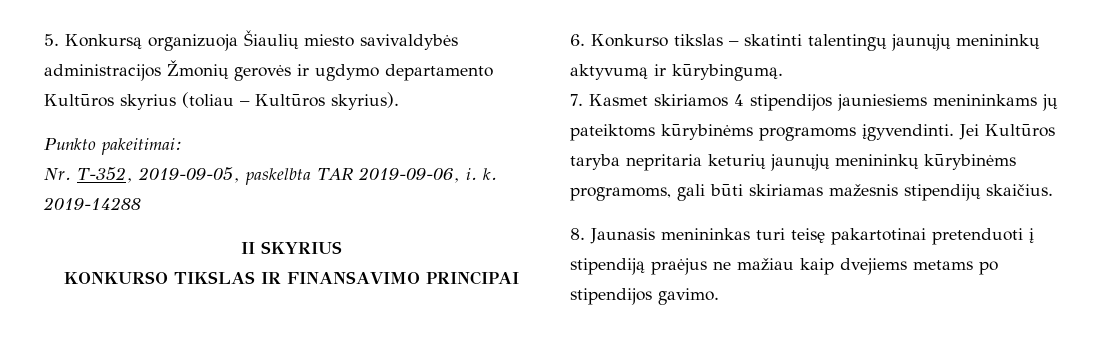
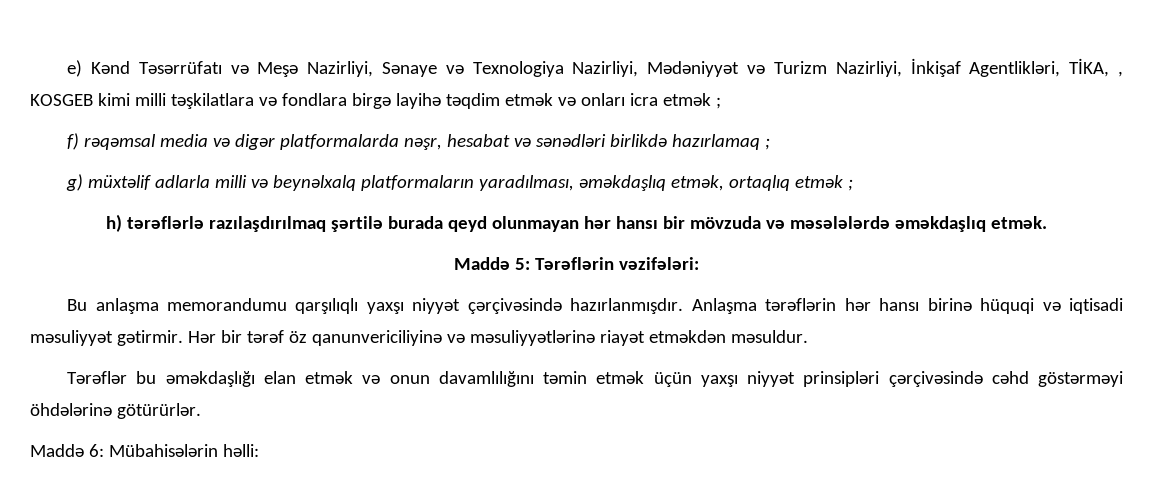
- 5. Konkursą organizuoja Šiaulių miesto savivaldybės administracijos Žmonių gerovės ir ugdymo departamento Kultūros skyrius (toliau – Kultūros skyrius).
- Punkto pakeitimai:
- Nr. T-352, 2019-09-05, paskelbta TAR 2019-09-06, i. k. 2019-14288
- II SKYRIUS
- KONKURSO TIKSLAS IR FINANSAVIMO PRINCIPAI
- 6. Konkurso tikslas – skatinti talentingų jaunųjų menininkų aktyvumą ir kūrybingumą.
- 7. Kasmet skiriamos 4 stipendijos jauniesiems menininkams jų pateiktoms kūrybinėms programoms įgyvendinti. Jei Kultūros taryba nepritaria keturių jaunųjų menininkų kūrybinėms programoms, gali būti skiriamas mažesnis stipendijų skaičius.
- 8. Jaunasis menininkas turi teisę pakartotinai pretenduoti į stipendiją praėjus ne mažiau kaip dvejiems metams po stipendijos gavimo.
+ e) Kənd Təsərrüfatı və Meşə Nazirliyi, Sənaye və Texnologiya Nazirliyi, Mədəniyyət və Turizm Nazirliyi, İnkişaf Agentlikləri, TİKA, , KOSGEB kimi milli təşkilatlara və fondlara birgə layihə təqdim etmək və onları icra etmək ;
+ f) rəqəmsal media və digər platformalarda nəşr, hesabat və sənədləri birlikdə hazırlamaq ;
+ g) müxtəlif adlarla milli və beynəlxalq platformaların yaradılması, əməkdaşlıq etmək, ortaqlıq etmək ;
+ h) tərəflərlə razılaşdırılmaq şərtilə burada qeyd olunmayan hər hansı bir mövzuda və məsələlərdə əməkdaşlıq etmək.
+ Maddə 5: Tərəflərin vəzifələri:
+ Bu anlaşma memorandumu qarşılıqlı yaxşı niyyət çərçivəsində hazırlanmışdır. Anlaşma tərəflərin hər hansı birinə hüquqi və iqtisadi məsuliyyət gətirmir. Hər bir tərəf öz qanunvericiliyinə və məsuliyyətlərinə riayət etməkdən məsuldur.
+ Tərəflər bu əməkdaşlığı elan etmək və onun davamlılığını təmin etmək üçün yaxşı niyyət prinsipləri çərçivəsində cəhd göstərməyi öhdələrinə götürürlər.
+ Maddə 6: Mübahisələrin həlli:

